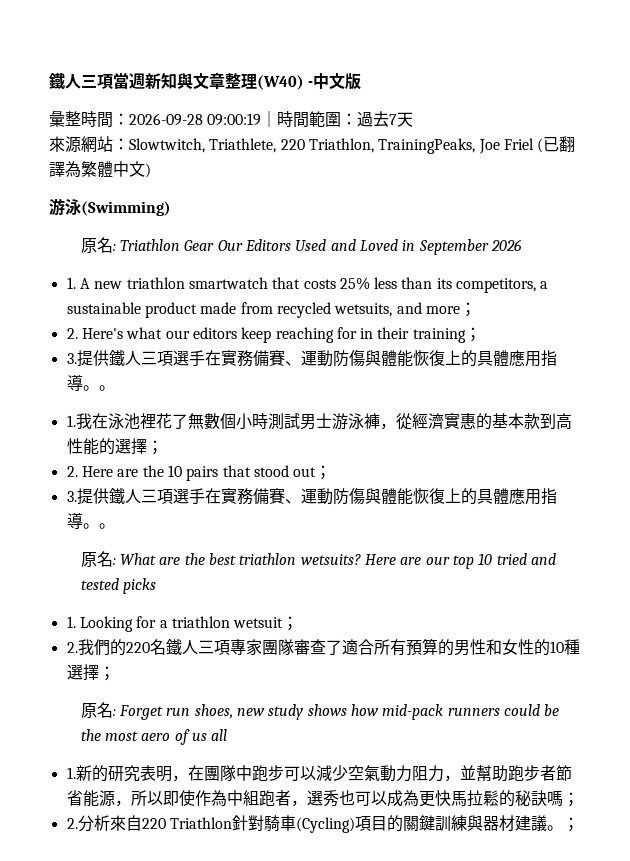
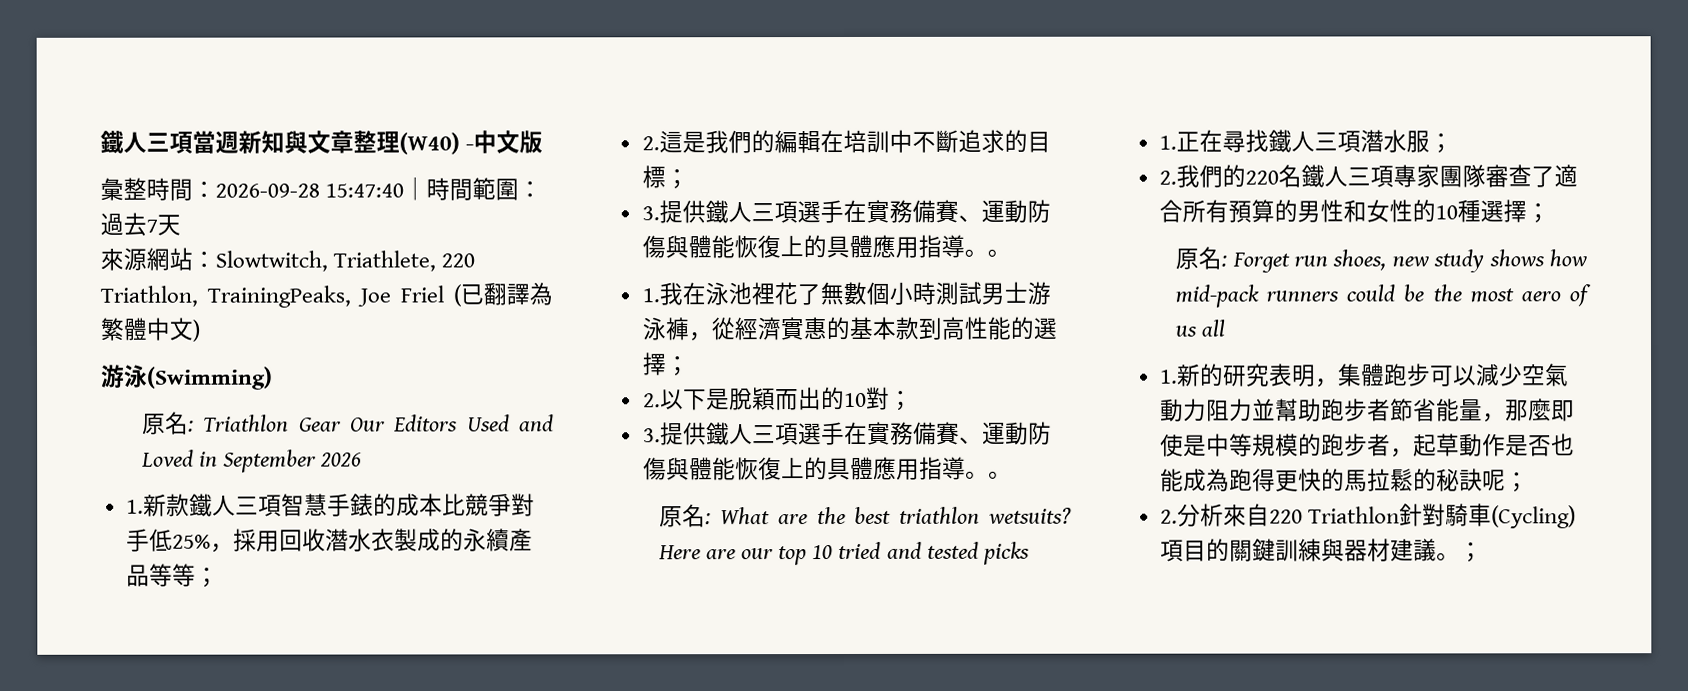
- 彙整時間：2026-09-28 09:00:19｜時間範圍：過去7天
+ 彙整時間：2026-09-28 15:47:40｜時間範圍：過去7天
- 1. A new triathlon smartwatch that costs 25% less than its competitors, a sustainable product made from recycled wetsuits, and more；
- 2. Here's what our editors keep reaching for in their training；
+ 1.新款鐵人三項智慧手錶的成本比競爭對手低25%，採用回收潛水衣製成的永續產品等等；
+ 2.這是我們的編輯在培訓中不斷追求的目標；
- 2. Here are the 10 pairs that stood out；
+ 2.以下是脫穎而出的10對；
- 1. Looking for a triathlon wetsuit；
+ 1.正在尋找鐵人三項潛水服；
- 1.新的研究表明，在團隊中跑步可以減少空氣動力阻力，並幫助跑步者節省能源，所以即使作為中組跑者，選秀也可以成為更快馬拉鬆的秘訣嗎；
+ 1.新的研究表明，集體跑步可以減少空氣動力阻力並幫助跑步者節省能量，那麼即使是中等規模的跑步者，起草動作是否也能成為跑得更快的馬拉鬆的秘訣呢；

